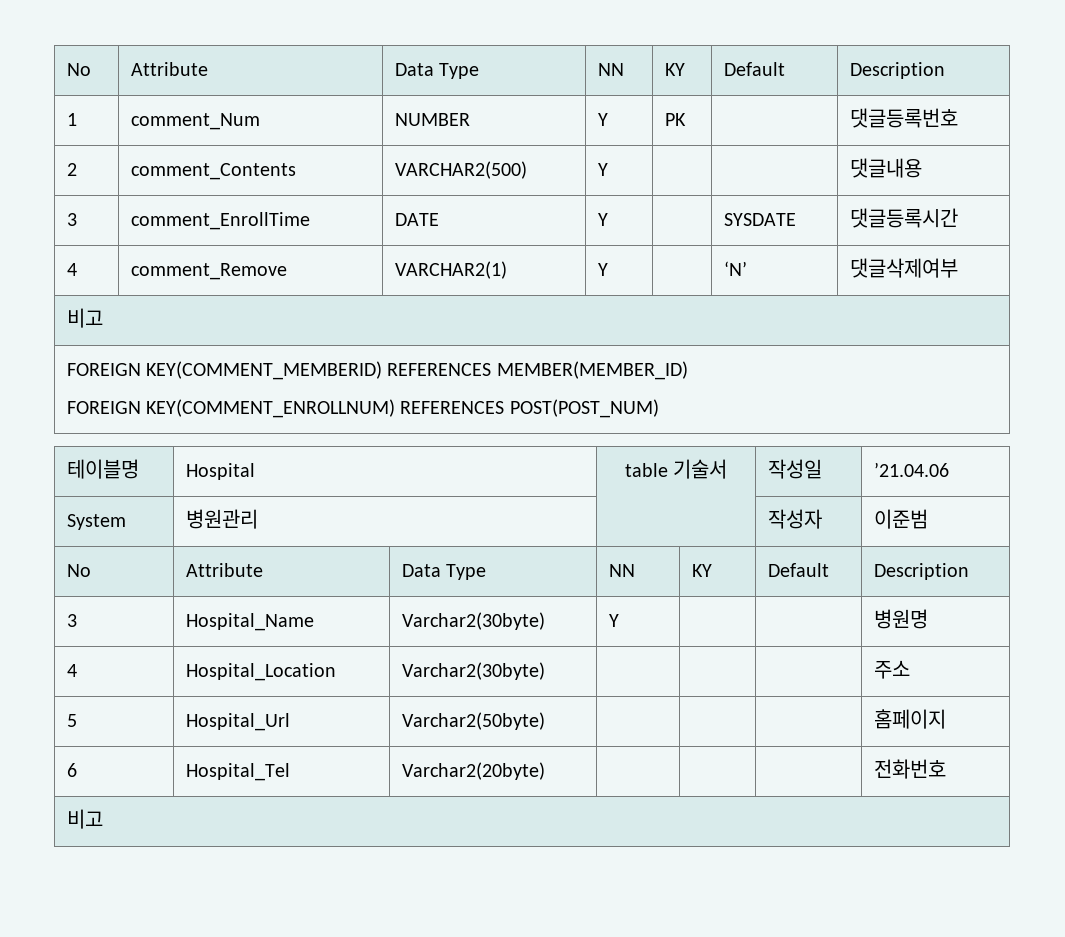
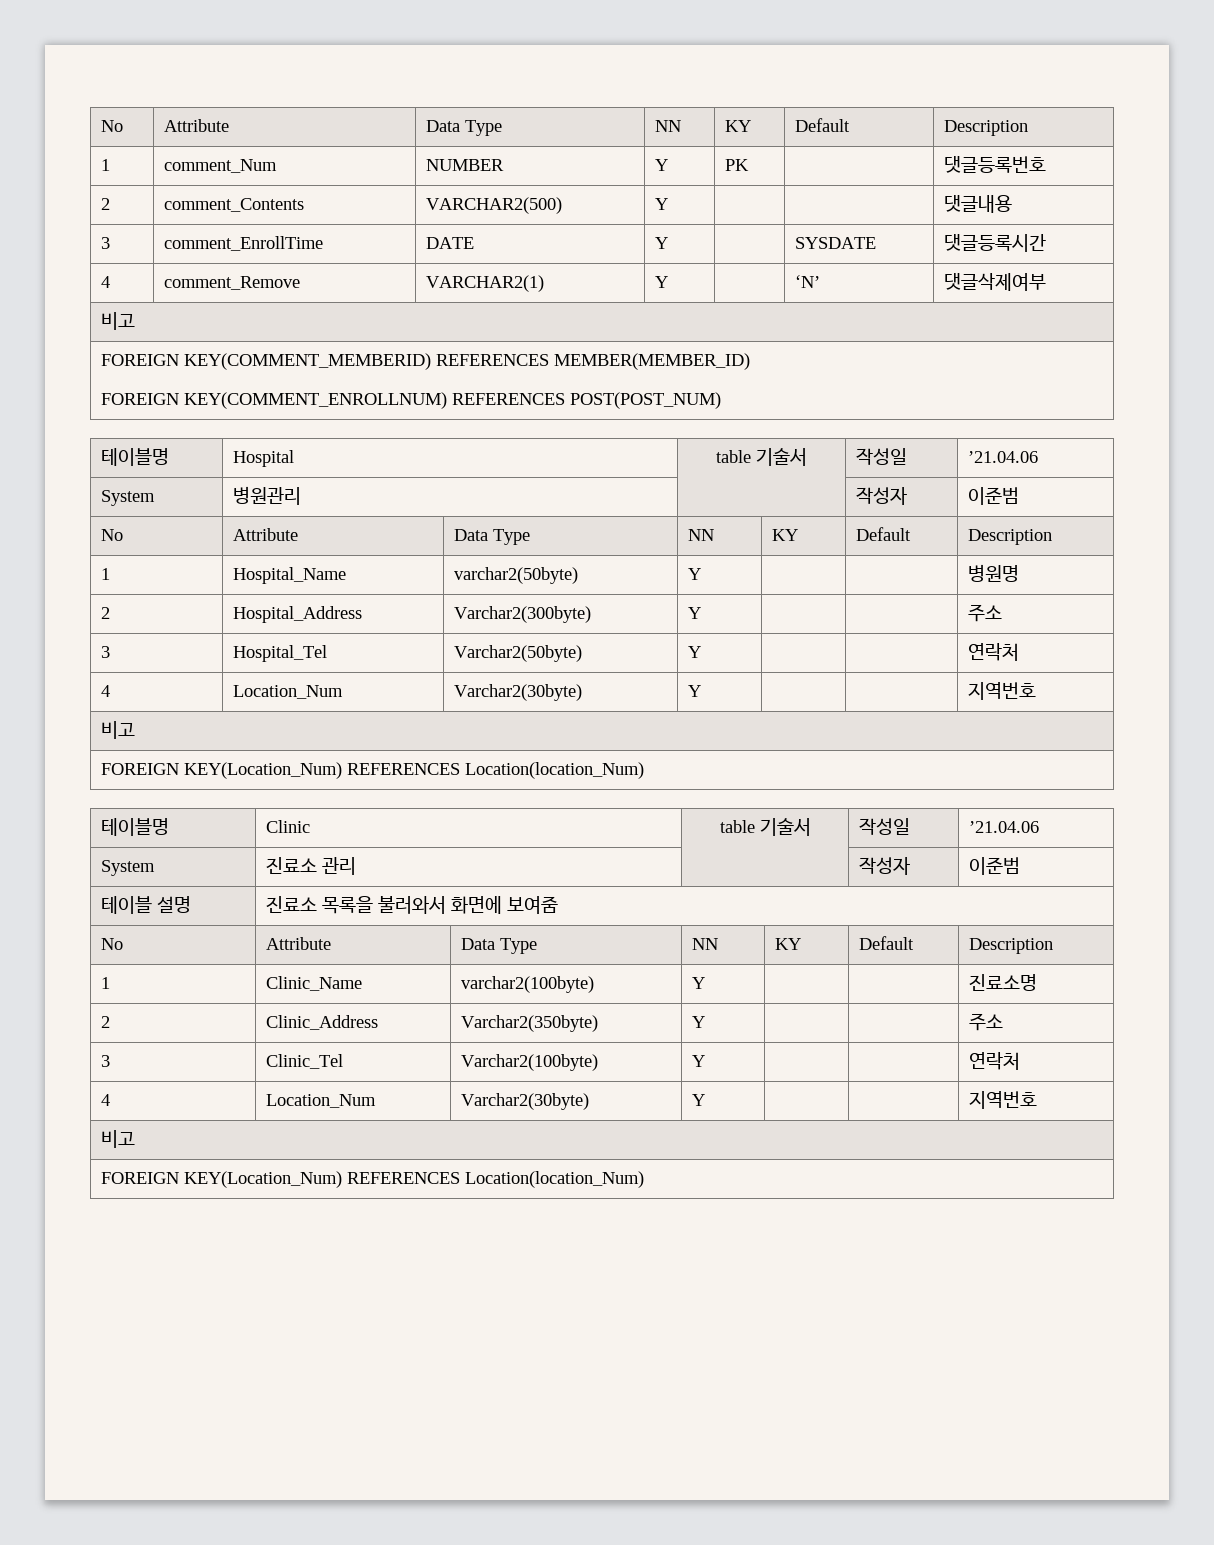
- 3 | Hospital_Name | Varchar2(30byte) | Y | | | 병원명
- 4 | Hospital_Location | Varchar2(30byte) | | | | 주소
- 5 | Hospital_Url | Varchar2(50byte) | | | | 홈페이지
- 6 | Hospital_Tel | Varchar2(20byte) | | | | 전화번호
+ 1 | Hospital_Name | varchar2(50byte) | Y | | | 병원명
+ 2 | Hospital_Address | Varchar2(300byte) | Y | | | 주소
+ 3 | Hospital_Tel | Varchar2(50byte) | Y | | | 연락처
+ 4 | Location_Num | Varchar2(30byte) | Y | | | 지역번호
  비고
+ FOREIGN KEY(Location_Num) REFERENCES Location(location_Num)
+ 테이블명 | Clinic | table 기술서 | 작성일 | ’21.04.06
+ System | 진료소 관리 | | 작성자 | 이준범
+ 테이블 설명 | 진료소 목록을 불러와서 화면에 보여줌
+ No | Attribute | Data Type | NN | KY | Default | Description
+ 1 | Clinic_Name | varchar2(100byte) | Y | | | 진료소명
+ 2 | Clinic_Address | Varchar2(350byte) | Y | | | 주소
+ 3 | Clinic_Tel | Varchar2(100byte) | Y | | | 연락처
+ 4 | Location_Num | Varchar2(30byte) | Y | | | 지역번호
+ 비고
+ FOREIGN KEY(Location_Num) REFERENCES Location(location_Num)

